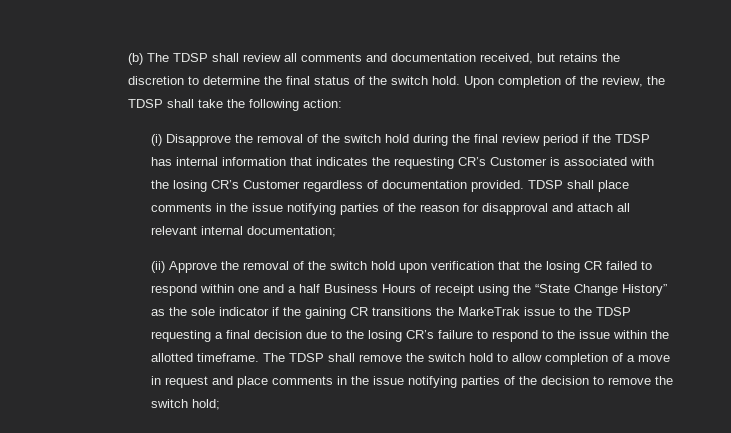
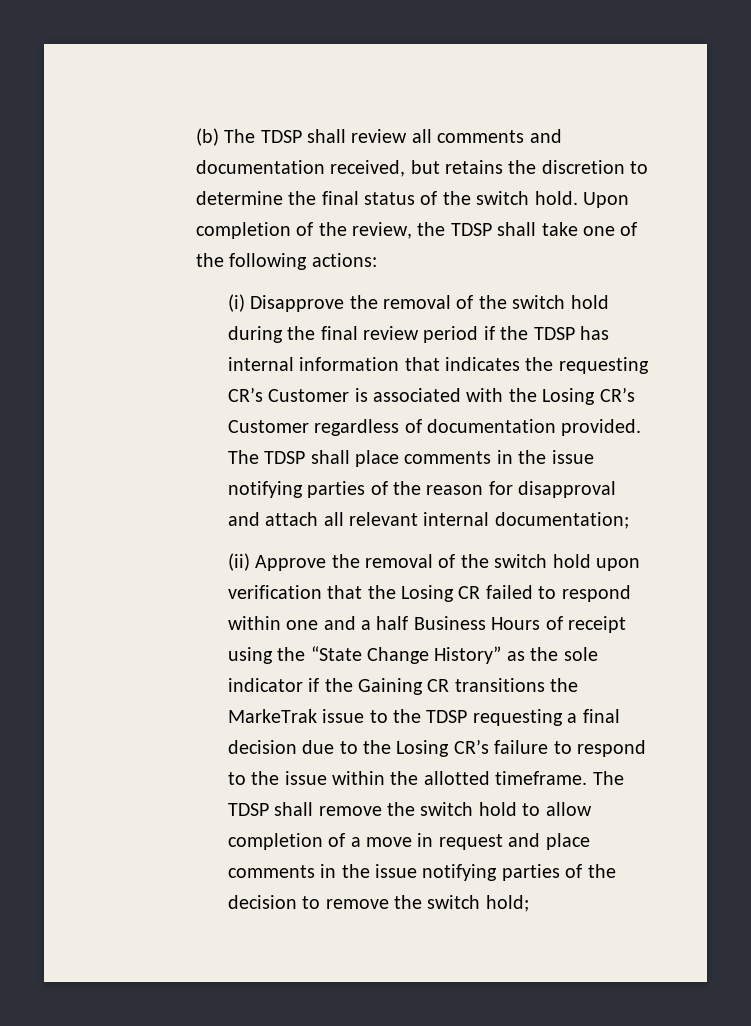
- Upon completion of the review, the TDSP shall take the following action:
+ Upon completion of the review, the TDSP shall take one of the following actions:
- (i) Disapprove the removal of the switch hold during the final review period if the TDSP has internal information that indicates the requesting CR’s Customer is associated with the losing CR’s Customer regardless of documentation provided.
+ (i) Disapprove the removal of the switch hold during the final review period if the TDSP has internal information that indicates the requesting CR’s Customer is associated with the Losing CR’s Customer regardless of documentation provided.
- TDSP shall place comments in the issue notifying parties of the reason for disapproval and attach all relevant internal documentation;
+ The TDSP shall place comments in the issue notifying parties of the reason for disapproval and attach all relevant internal documentation;
- (ii) Approve the removal of the switch hold upon verification that the losing CR failed to respond within one and a half Business Hours of receipt using the “State Change History” as the sole indicator if the gaining CR transitions the MarkeTrak issue to the TDSP requesting a final decision due to the losing CR’s failure to respond to the issue within the allotted timeframe.
+ (ii) Approve the removal of the switch hold upon verification that the Losing CR failed to respond within one and a half Business Hours of receipt using the “State Change History” as the sole indicator if the Gaining CR transitions the MarkeTrak issue to the TDSP requesting a final decision due to the Losing CR’s failure to respond to the issue within the allotted timeframe.

